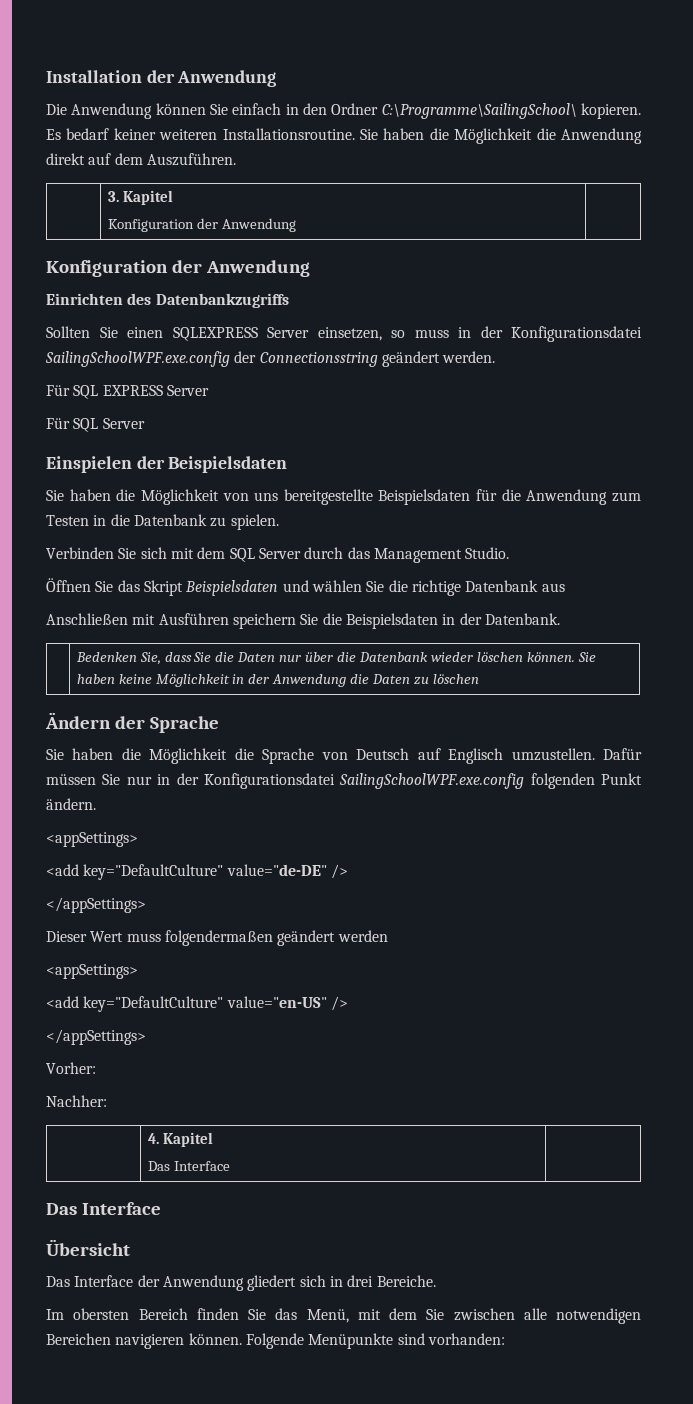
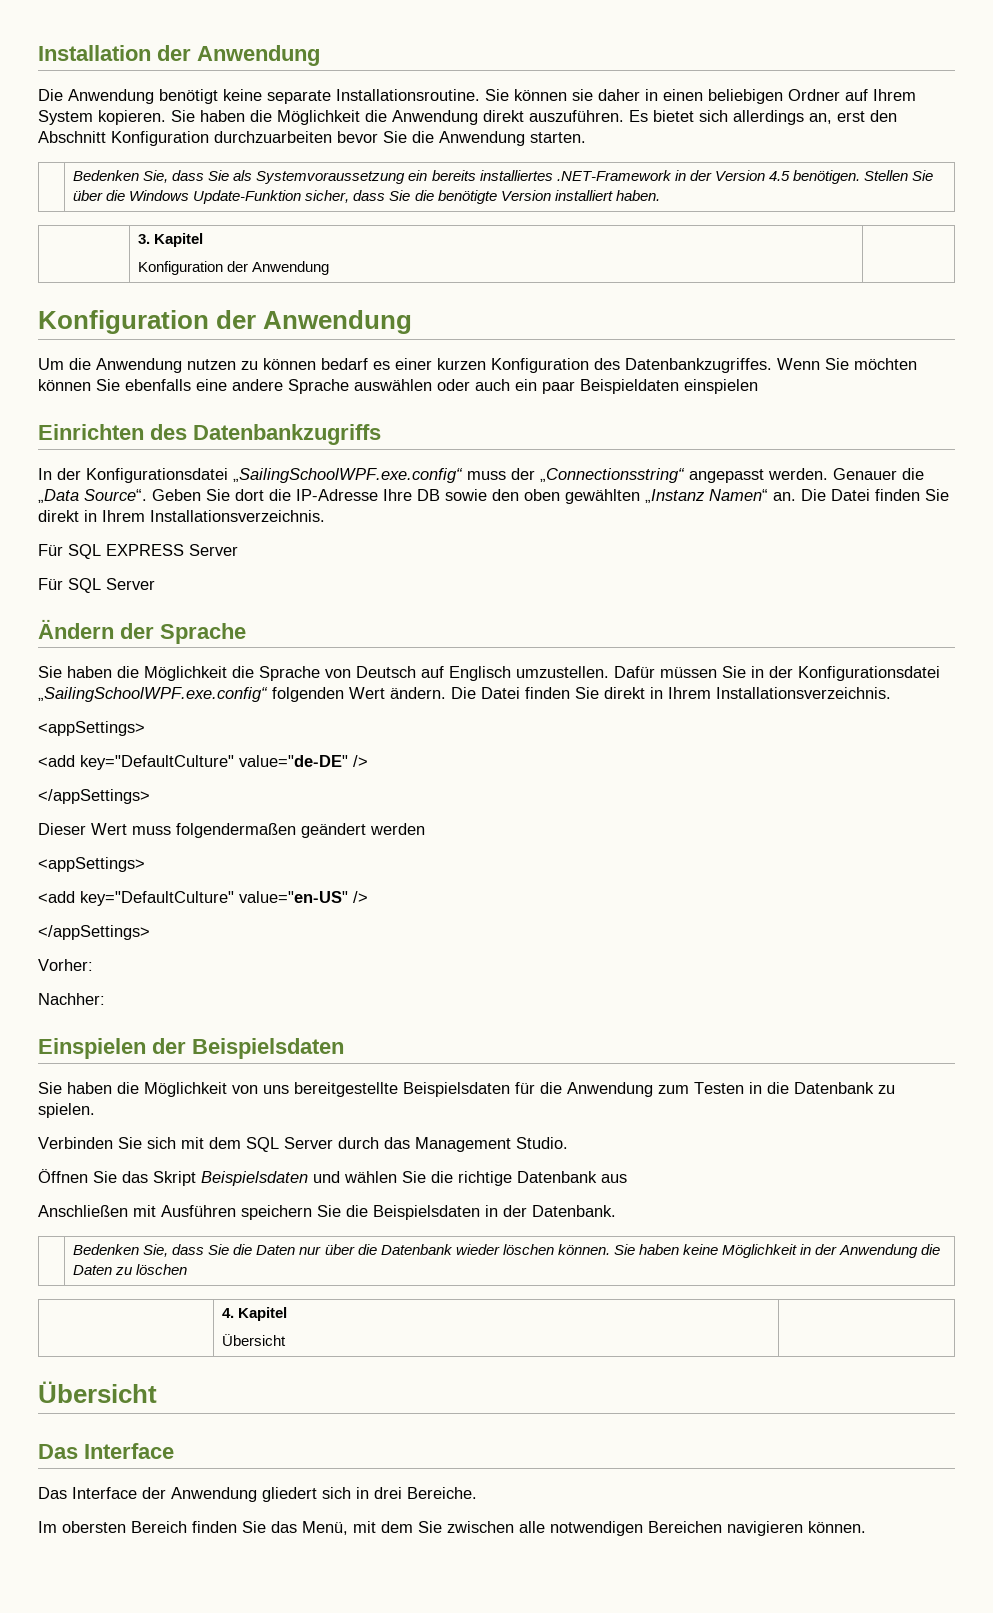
- Die Anwendung können Sie einfach in den Ordner C:\Programme\SailingSchool\ kopieren. Es bedarf keiner weiteren Installationsroutine.
+ Die Anwendung benötigt keine separate Installationsroutine. Sie können sie daher in einen beliebigen Ordner auf Ihrem System kopieren.
- Sie haben die Möglichkeit die Anwendung direkt auf dem Auszuführen.
+ Sie haben die Möglichkeit die Anwendung direkt auszuführen. Es bietet sich allerdings an, erst den Abschnitt Konfiguration durchzuarbeiten bevor Sie die Anwendung starten.
+ | Bedenken Sie, dass Sie als Systemvoraussetzung ein bereits installiertes .NET-Framework in der Version 4.5 benötigen. Stellen Sie über die Windows Update-Funktion sicher, dass Sie die benötigte Version installiert haben.
+ Um die Anwendung nutzen zu können bedarf es einer kurzen Konfiguration des Datenbankzugriffes. Wenn Sie möchten können Sie ebenfalls eine andere Sprache auswählen oder auch ein paar Beispieldaten einspielen
  Einrichten des Datenbankzugriffs
- Sollten Sie einen SQLEXPRESS Server einsetzen, so muss in der Konfigurationsdatei SailingSchoolWPF.exe.config der Connectionsstring geändert werden.
+ In der Konfigurationsdatei „SailingSchoolWPF.exe.config“ muss der „Connectionsstring“ angepasst werden. Genauer die „Data Source“. Geben Sie dort die IP-Adresse Ihre DB sowie den oben gewählten „Instanz Namen“ an. Die Datei finden Sie direkt in Ihrem Installationsverzeichnis.
+ Ändern der Sprache
+ Sie haben die Möglichkeit die Sprache von Deutsch auf Englisch umzustellen. Dafür müssen Sie in der Konfigurationsdatei „SailingSchoolWPF.exe.config“ folgenden Wert ändern. Die Datei finden Sie direkt in Ihrem Installationsverzeichnis.
+ <appSettings>
+ <add key="DefaultCulture" value="de-DE" />
+ </appSettings>
+ Dieser Wert muss folgendermaßen geändert werden
+ <appSettings>
+ <add key="DefaultCulture" value="en-US" />
+ </appSettings>
+ Vorher:
+ Nachher:
- Ändern der Sprache
- Sie haben die Möglichkeit die Sprache von Deutsch auf Englisch umzustellen. Dafür müssen Sie nur in der Konfigurationsdatei SailingSchoolWPF.exe.config folgenden Punkt ändern.
- <appSettings>
- <add key="DefaultCulture" value="de-DE" />
- </appSettings>
- Dieser Wert muss folgendermaßen geändert werden
- <appSettings>
- <add key="DefaultCulture" value="en-US" />
- </appSettings>
- Vorher:
- Nachher:
  | 4. Kapitel
- Das Interface |
+ Übersicht |
+ Übersicht
  Das Interface
- Übersicht
- Folgende Menüpunkte sind vorhanden:

